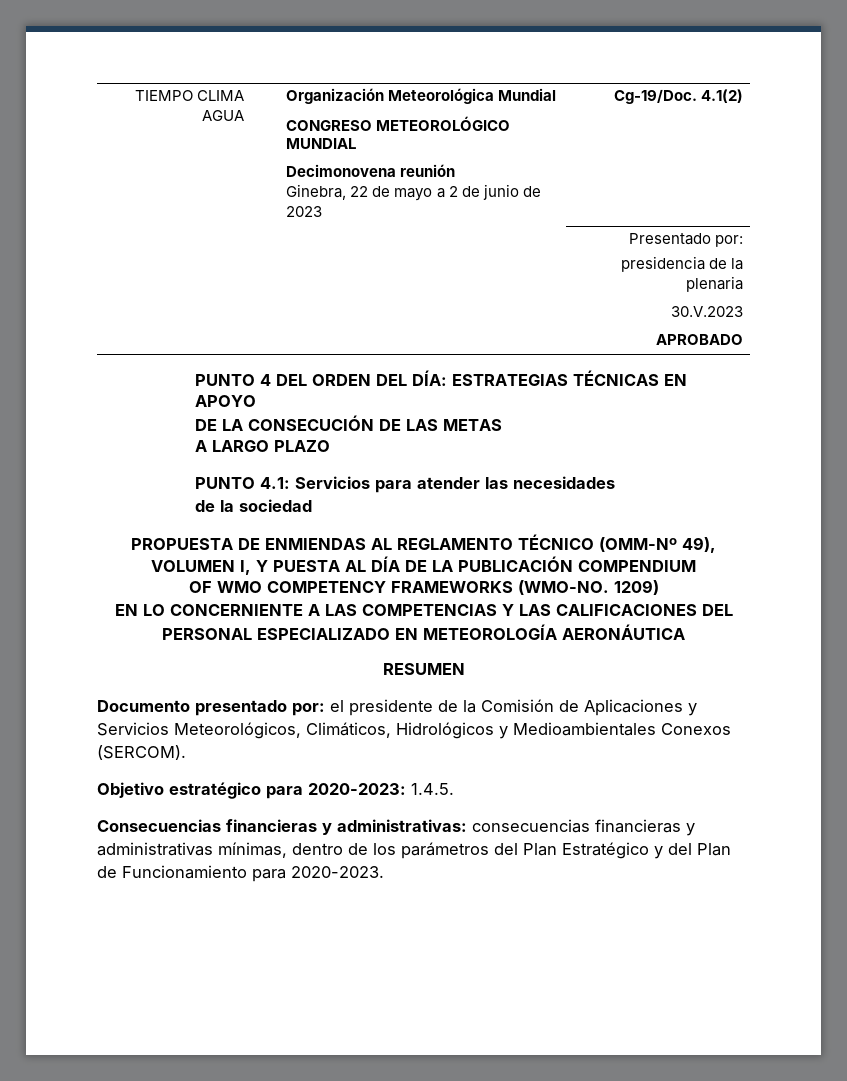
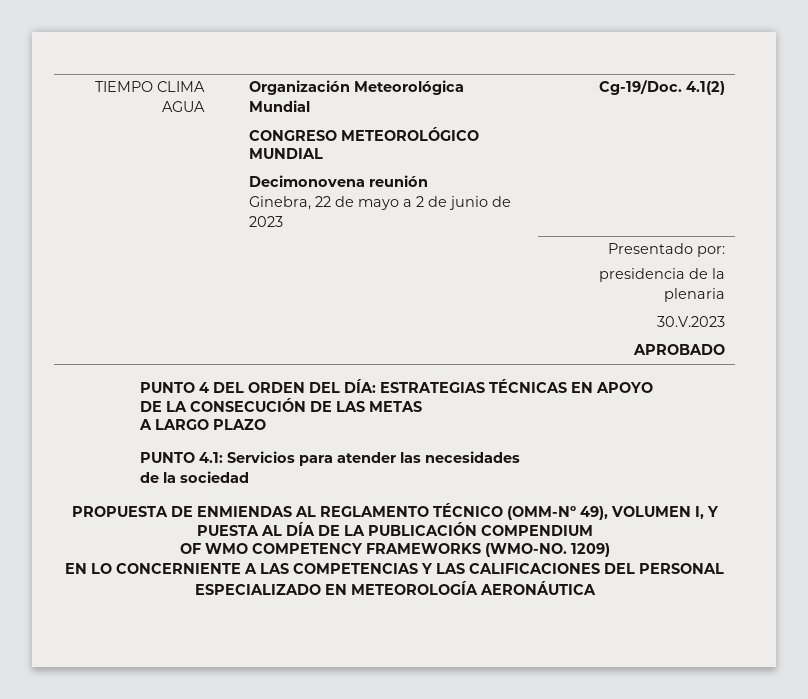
- RESUMEN
- Documento presentado por: el presidente de la Comisión de Aplicaciones y Servicios Meteorológicos, Climáticos, Hidrológicos y Medioambientales Conexos (SERCOM).
- Objetivo estratégico para 2020-2023: 1.4.5.
- Consecuencias financieras y administrativas: consecuencias financieras y administrativas mínimas, dentro de los parámetros del Plan Estratégico y del Plan de Funcionamiento para 2020-2023.

